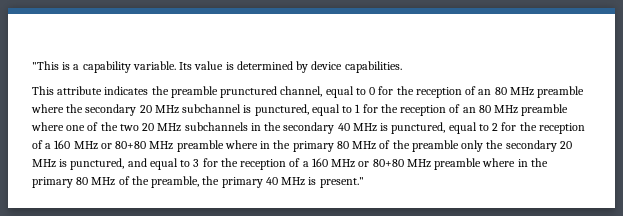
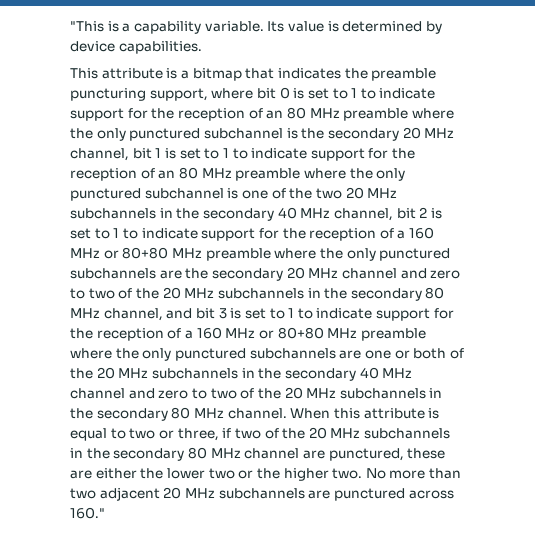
- This attribute indicates the preamble prunctured channel, equal to 0 for the reception of an 80 MHz preamble where the secondary 20 MHz subchannel is punctured, equal to 1 for the reception of an 80 MHz preamble where one of the two 20 MHz subchannels in the secondary 40 MHz is punctured, equal to 2 for the reception of a 160 MHz or 80+80 MHz preamble where in the primary 80 MHz of the preamble only the secondary 20 MHz is punctured, and equal to 3 for the reception of a 160 MHz or 80+80 MHz preamble where in the primary 80 MHz of the preamble, the primary 40 MHz is present."
+ This attribute is a bitmap that indicates the preamble puncturing support, where bit 0 is set to 1 to indicate support for the reception of an 80 MHz preamble where the only punctured subchannel is the secondary 20 MHz channel, bit 1 is set to 1 to indicate support for the reception of an 80 MHz preamble where the only punctured subchannel is one of the two 20 MHz subchannels in the secondary 40 MHz channel, bit 2 is set to 1 to indicate support for the reception of a 160 MHz or 80+80 MHz preamble where the only punctured subchannels are the secondary 20 MHz channel and zero to two of the 20 MHz subchannels in the secondary 80 MHz channel, and bit 3 is set to 1 to indicate support for the reception of a 160 MHz or 80+80 MHz preamble where the only punctured subchannels are one or both of the 20 MHz subchannels in the secondary 40 MHz channel and zero to two of the 20 MHz subchannels in the secondary 80 MHz channel. When this attribute is equal to two or three, if two of the 20 MHz subchannels in the secondary 80 MHz channel are punctured, these are either the lower two or the higher two. No more than two adjacent 20 MHz subchannels are punctured across 160."

